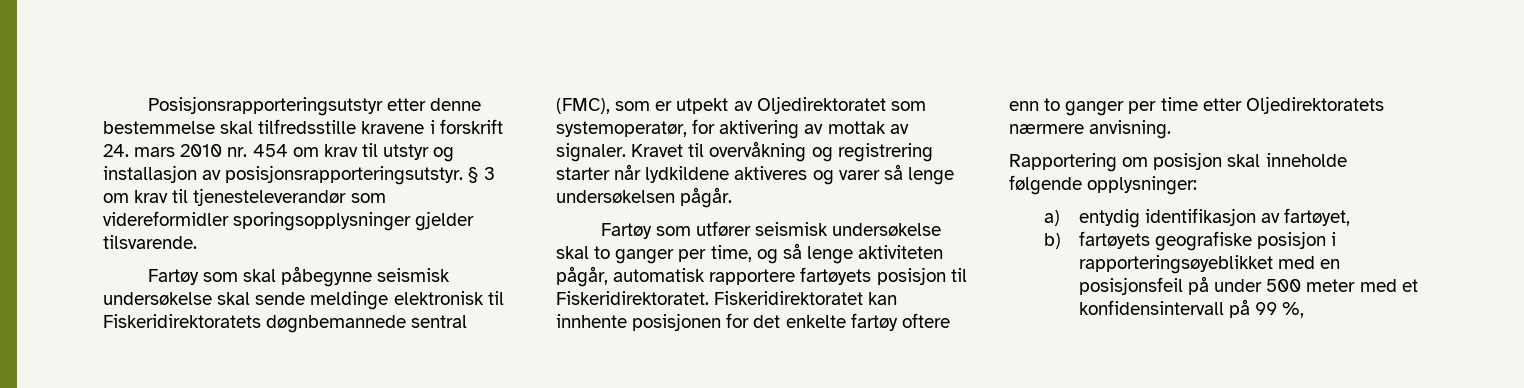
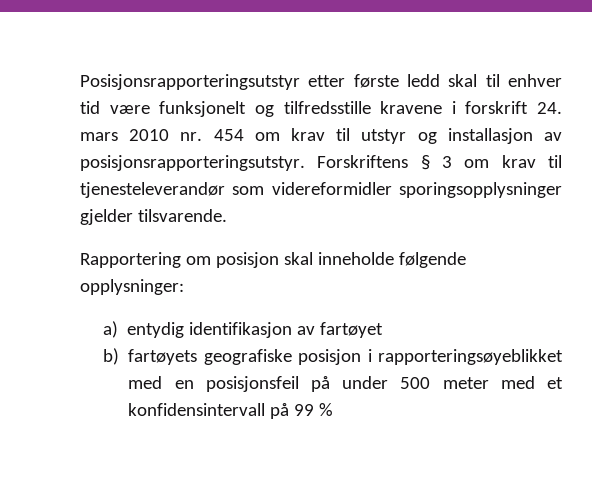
- Posisjonsrapporteringsutstyr etter denne bestemmelse skal tilfredsstille kravene i forskrift 24. mars 2010 nr. 454 om krav til utstyr og installasjon av posisjonsrapporteringsutstyr.
+ Posisjonsrapporteringsutstyr etter første ledd skal til enhver tid være funksjonelt og tilfredsstille kravene i forskrift 24. mars 2010 nr. 454 om krav til utstyr og installasjon av posisjonsrapporteringsutstyr.
- § 3 om krav til tjenesteleverandør som videreformidler sporingsopplysninger gjelder tilsvarende.
+ Forskriftens § 3 om krav til tjenesteleverandør som videreformidler sporingsopplysninger gjelder tilsvarende.
- Fartøy som skal påbegynne seismisk undersøkelse skal sende meldinge elektronisk til Fiskeridirektoratets døgnbemannede sentral (FMC), som er utpekt av Oljedirektoratet som systemoperatør, for aktivering av mottak av signaler. Kravet til overvåkning og registrering starter når lydkildene aktiveres og varer så lenge undersøkelsen pågår.
- Fartøy som utfører seismisk undersøkelse skal to ganger per time, og så lenge aktiviteten pågår, automatisk rapportere fartøyets posisjon til Fiskeridirektoratet. Fiskeridirektoratet kan innhente posisjonen for det enkelte fartøy oftere enn to ganger per time etter Oljedirektoratets nærmere anvisning.
- a) entydig identifikasjon av fartøyet,
+ a) entydig identifikasjon av fartøyet
- b) fartøyets geografiske posisjon i rapporteringsøyeblikket med en posisjonsfeil på under 500 meter med et konfidensintervall på 99 %,
+ b) fartøyets geografiske posisjon i rapporteringsøyeblikket med en posisjonsfeil på under 500 meter med et konfidensintervall på 99 %

